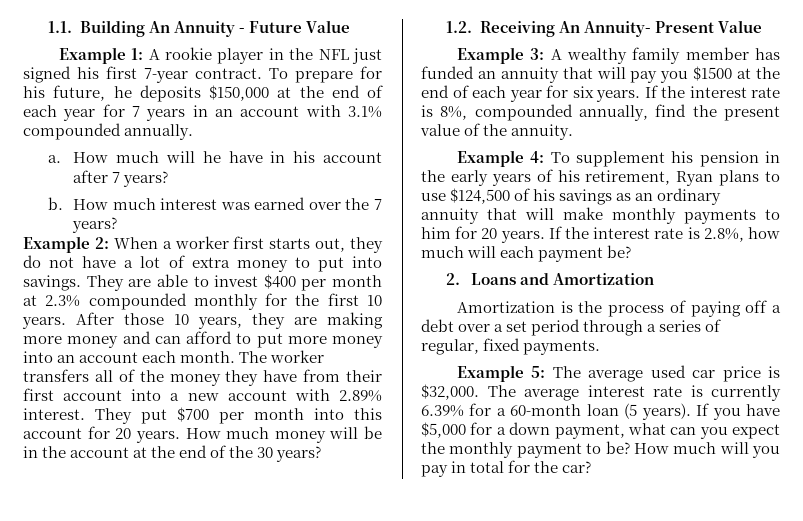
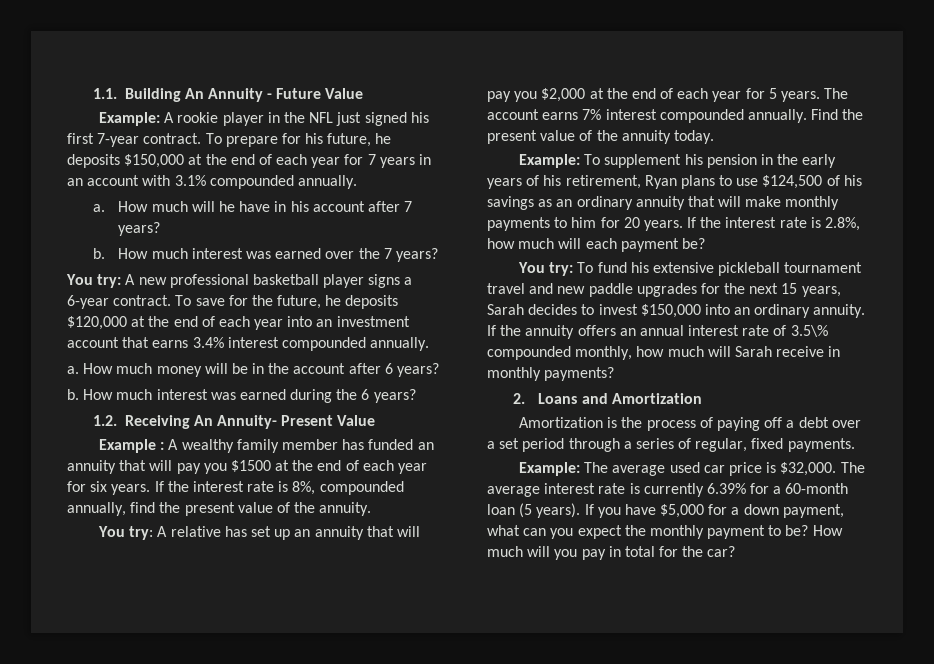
- Example 1: A rookie player in the NFL just signed his first 7-year contract.
+ Example: A rookie player in the NFL just signed his first 7-year contract.
- Example 2: When a worker first starts out, they do not have a lot of extra money to put into savings. They are able to invest $400 per month at 2.3% compounded monthly for the first 10 years. After those 10 years, they are making more money and can afford to put more money into an account each month. The worker transfers all of the money they have from their first account into a new account with 2.89% interest. They put $700 per month into this account for 20 years.
+ You try: A new professional basketball player signs a 6-year contract. To save for the future, he deposits $120,000 at the end of each year into an investment account that earns 3.4% interest compounded annually.
+ a.
- How much money will be in the account at the end of the 30 years?
+ How much money will be in the account after 6 years?
+ b. How much interest was earned during the 6 years?
- Example 3: A wealthy family member has funded an annuity that will pay you $1500 at the end of each year for six years.
+ Example : A wealthy family member has funded an annuity that will pay you $1500 at the end of each year for six years.
- Example 4: To supplement his pension in the early years of his retirement, Ryan plans to use $124,500 of his savings as an ordinary annuity that will make monthly payments to him for 20 years.
+ You try: A relative has set up an annuity that will pay you $2,000 at the end of each year for 5 years. The account earns 7% interest compounded annually. Find the present value of the annuity today.
+ Example: To supplement his pension in the early years of his retirement, Ryan plans to use $124,500 of his savings as an ordinary annuity that will make monthly payments to him for 20 years.
+ You try: To fund his extensive pickleball tournament travel and new paddle upgrades for the next 15 years, Sarah decides to invest $150,000 into an ordinary annuity. If the annuity offers an annual interest rate of 3.5\% compounded monthly, how much will Sarah receive in monthly payments?
- Example 5: The average used car price is $32,000.
+ Example: The average used car price is $32,000.

